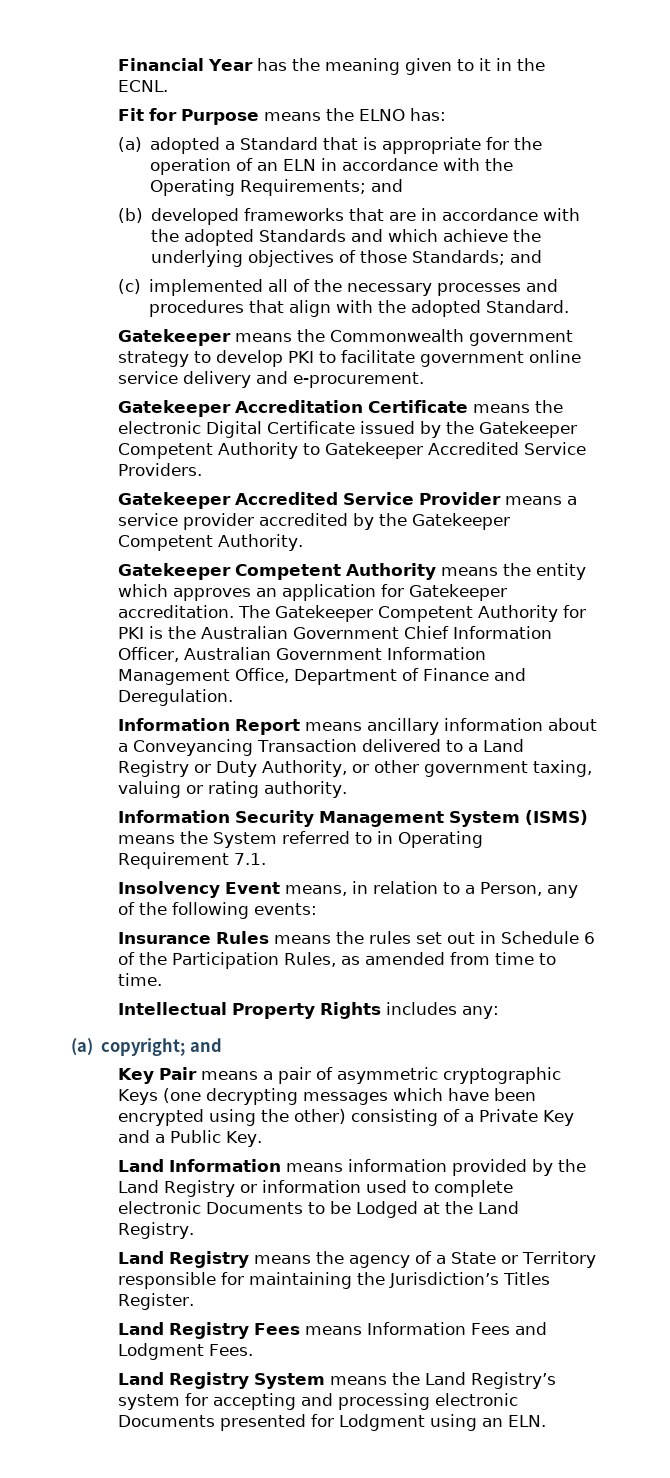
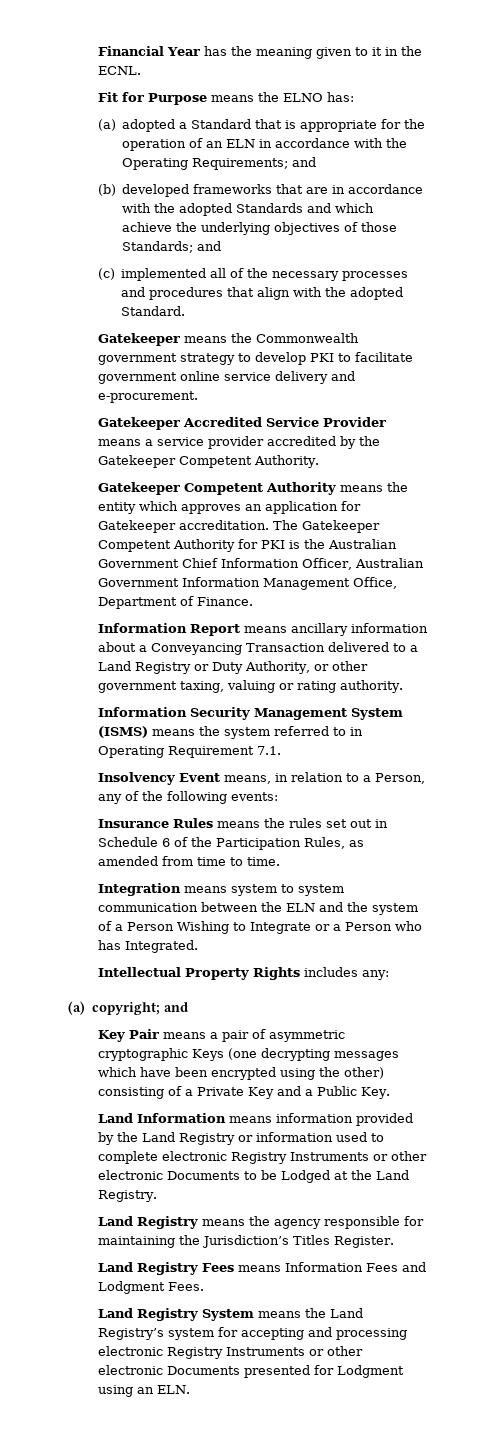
- Gatekeeper Accreditation Certificate means the electronic Digital Certificate issued by the Gatekeeper Competent Authority to Gatekeeper Accredited Service Providers.
- The Gatekeeper Competent Authority for PKI is the Australian Government Chief Information Officer, Australian Government Information Management Office, Department of Finance and Deregulation.
+ The Gatekeeper Competent Authority for PKI is the Australian Government Chief Information Officer, Australian Government Information Management Office, Department of Finance.
- Information Security Management System (ISMS) means the System referred to in Operating Requirement 7.1.
+ Information Security Management System (ISMS) means the system referred to in Operating Requirement 7.1.
+ Integration means system to system communication between the ELN and the system of a Person Wishing to Integrate or a Person who has Integrated.
- Land Information means information provided by the Land Registry or information used to complete electronic Documents to be Lodged at the Land Registry.
+ Land Information means information provided by the Land Registry or information used to complete electronic Registry Instruments or other electronic Documents to be Lodged at the Land Registry.
- Land Registry means the agency of a State or Territory responsible for maintaining the Jurisdiction’s Titles Register.
+ Land Registry means the agency responsible for maintaining the Jurisdiction’s Titles Register.
- Land Registry System means the Land Registry’s system for accepting and processing electronic Documents presented for Lodgment using an ELN.
+ Land Registry System means the Land Registry’s system for accepting and processing electronic Registry Instruments or other electronic Documents presented for Lodgment using an ELN.

